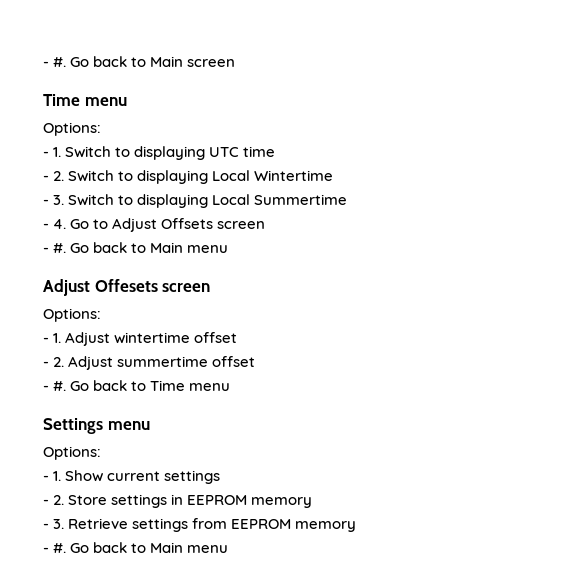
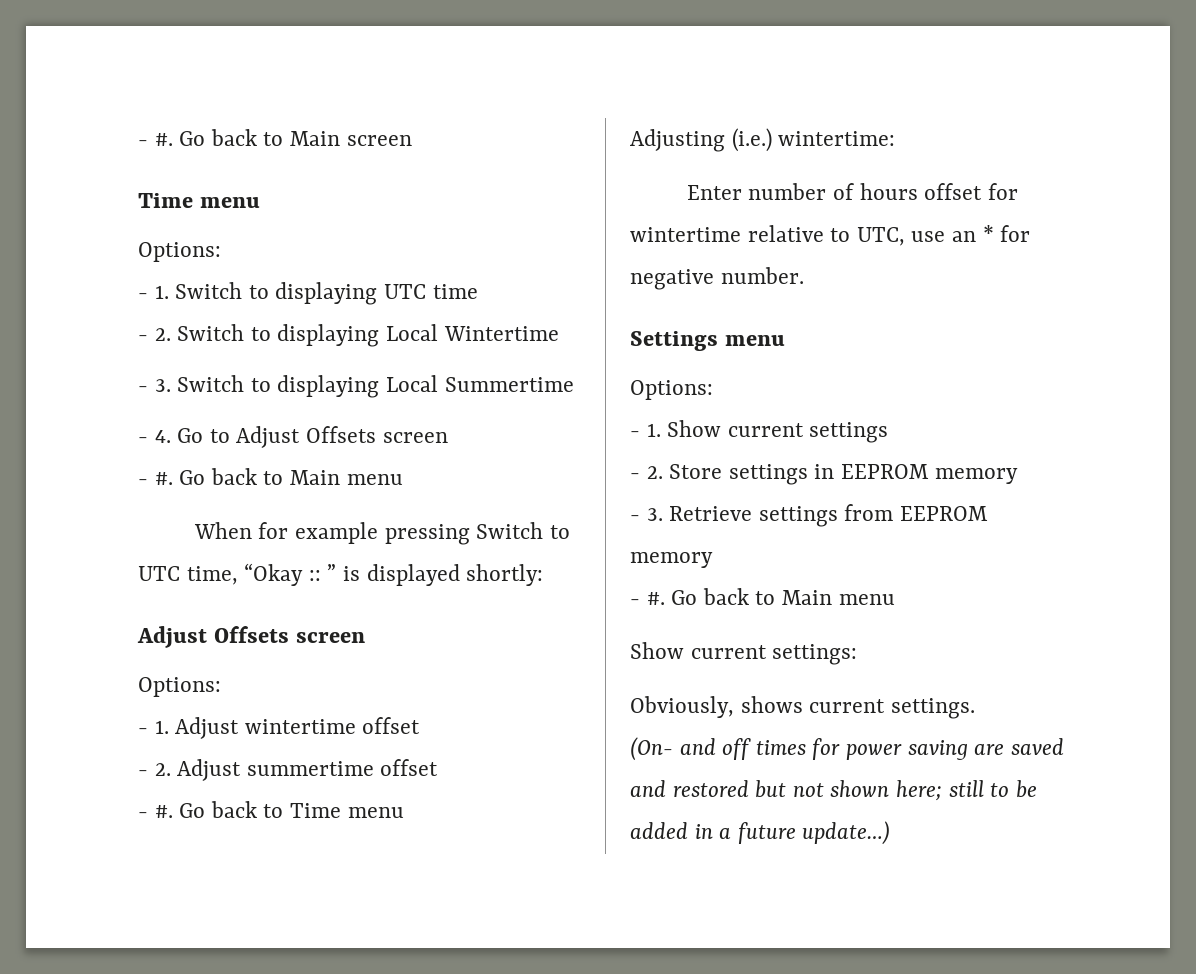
- Adjust Offesets screen
+ When for example pressing Switch to UTC time, “Okay :: ” is displayed shortly:
+ Adjust Offsets screen
+ Adjusting (i.e.) wintertime:
+ Enter number of hours offset for wintertime relative to UTC, use an * for negative number.
+ Show current settings:
+ Obviously, shows current settings.
+ (On- and off times for power saving are saved and restored but not shown here; still to be added in a future update…)

